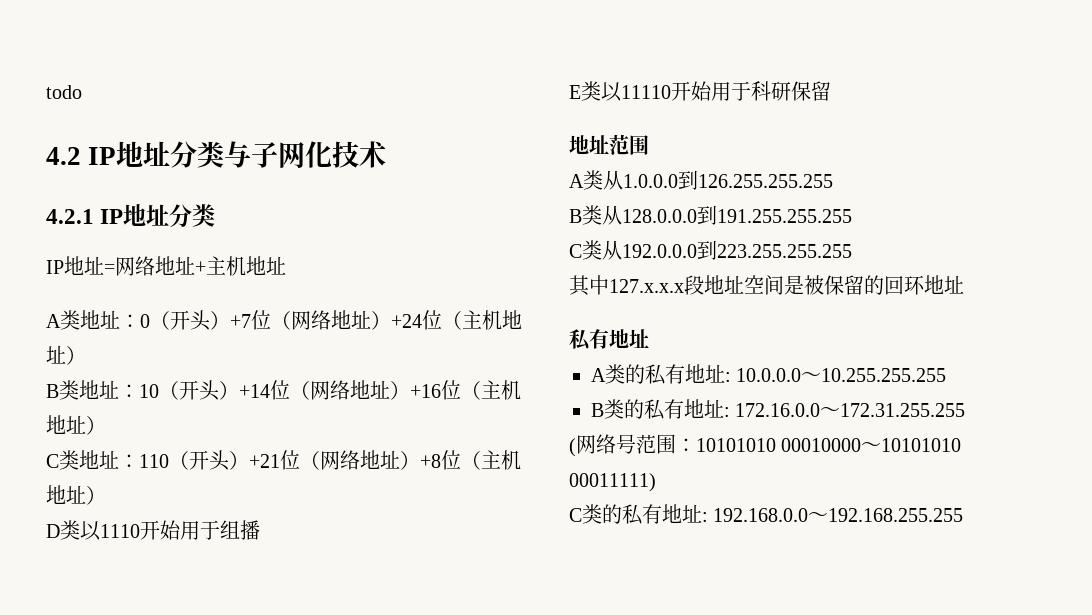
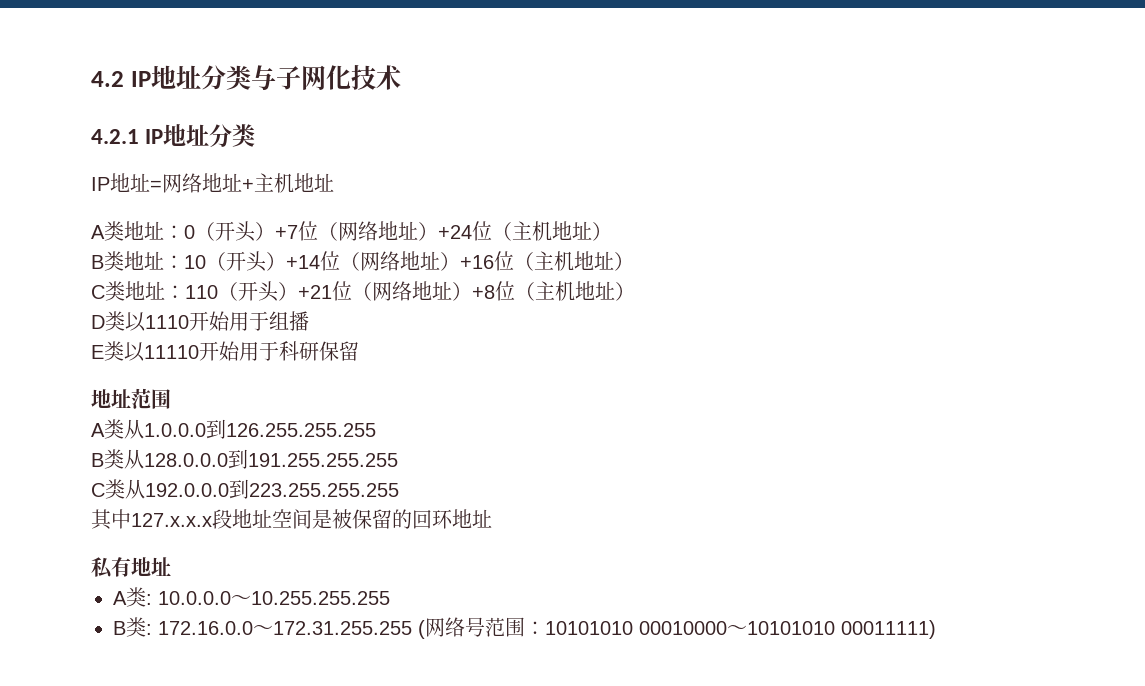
- todo
- A类的私有地址: 10.0.0.0～10.255.255.255
+ A类: 10.0.0.0～10.255.255.255
- B类的私有地址: 172.16.0.0～172.31.255.255
- (网络号范围：10101010 00010000～10101010 00011111)
+ B类: 172.16.0.0～172.31.255.255 (网络号范围：10101010 00010000～10101010 00011111)
- C类的私有地址: 192.168.0.0～192.168.255.255

